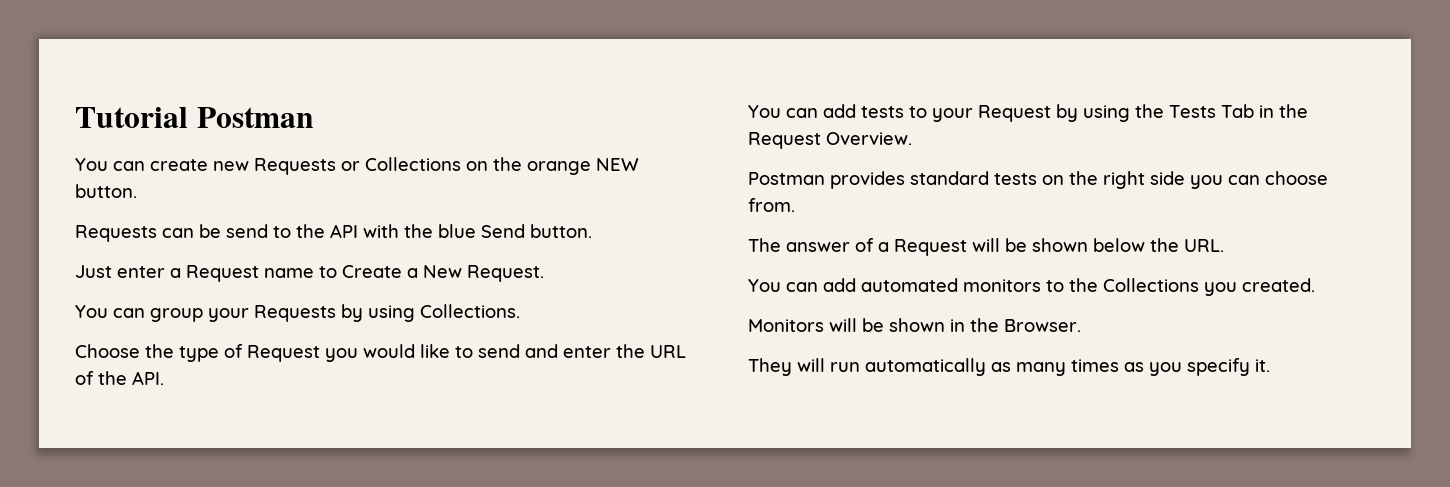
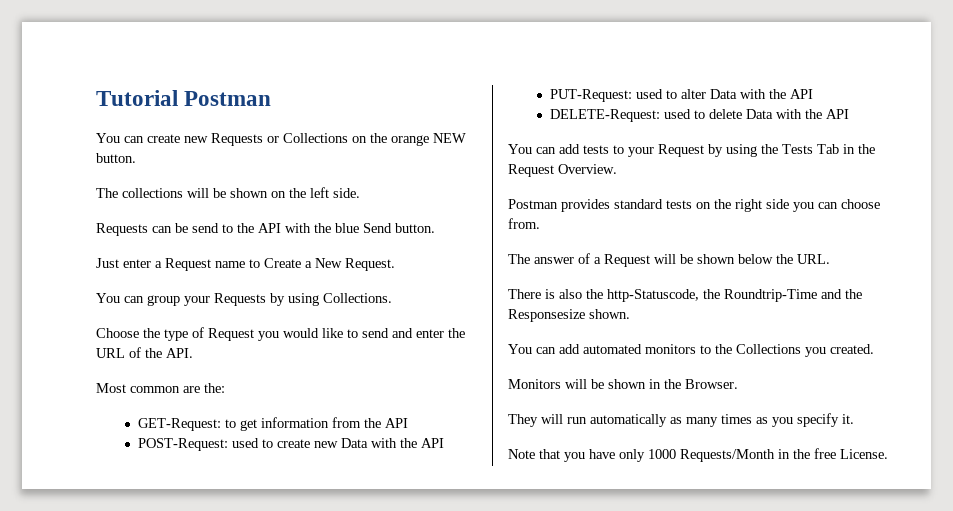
+ The collections will be shown on the left side.
+ Most common are the:
+ GET-Request: to get information from the API
+ POST-Request: used to create new Data with the API
+ PUT-Request: used to alter Data with the API
+ DELETE-Request: used to delete Data with the API
+ There is also the http-Statuscode, the Roundtrip-Time and the Responsesize shown.
+ Note that you have only 1000 Requests/Month in the free License.

